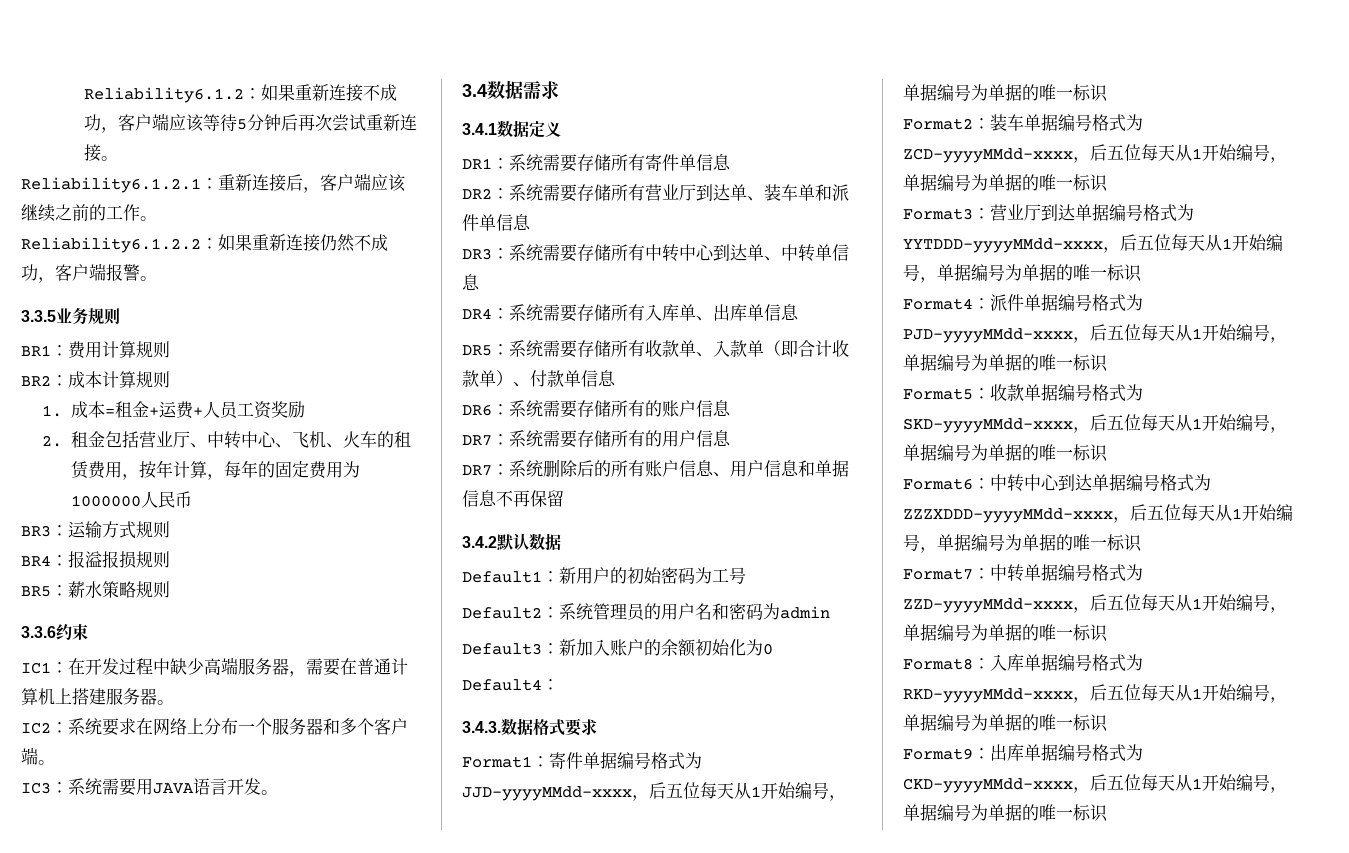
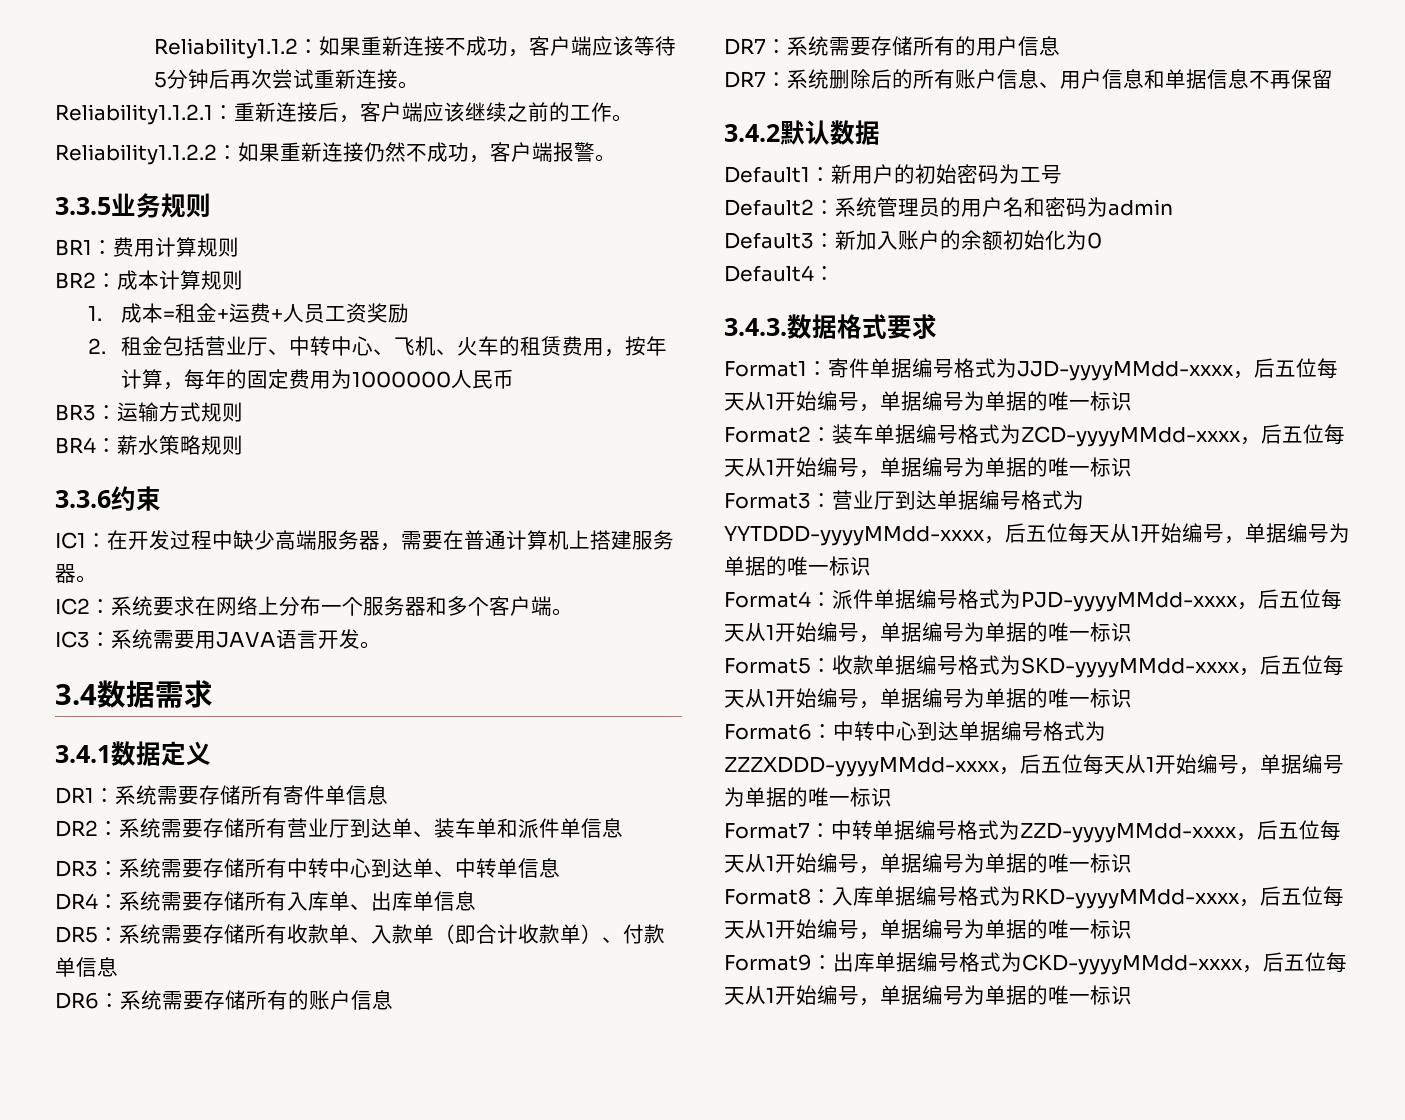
- Reliability6.1.2：如果重新连接不成功，客户端应该等待5分钟后再次尝试重新连接。
+ Reliability1.1.2：如果重新连接不成功，客户端应该等待5分钟后再次尝试重新连接。
- Reliability6.1.2.1：重新连接后，客户端应该继续之前的工作。
+ Reliability1.1.2.1：重新连接后，客户端应该继续之前的工作。
- Reliability6.1.2.2：如果重新连接仍然不成功，客户端报警。
+ Reliability1.1.2.2：如果重新连接仍然不成功，客户端报警。
- BR4：报溢报损规则
- BR5：薪水策略规则
+ BR4：薪水策略规则

